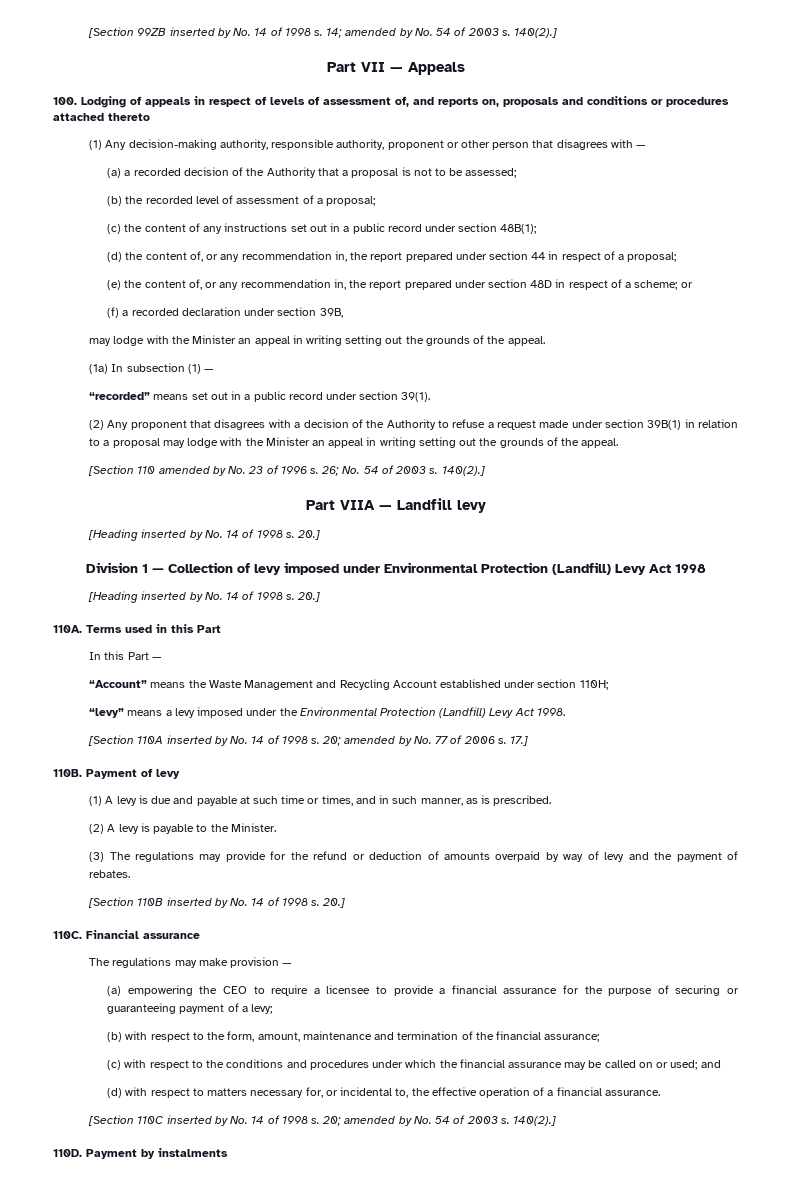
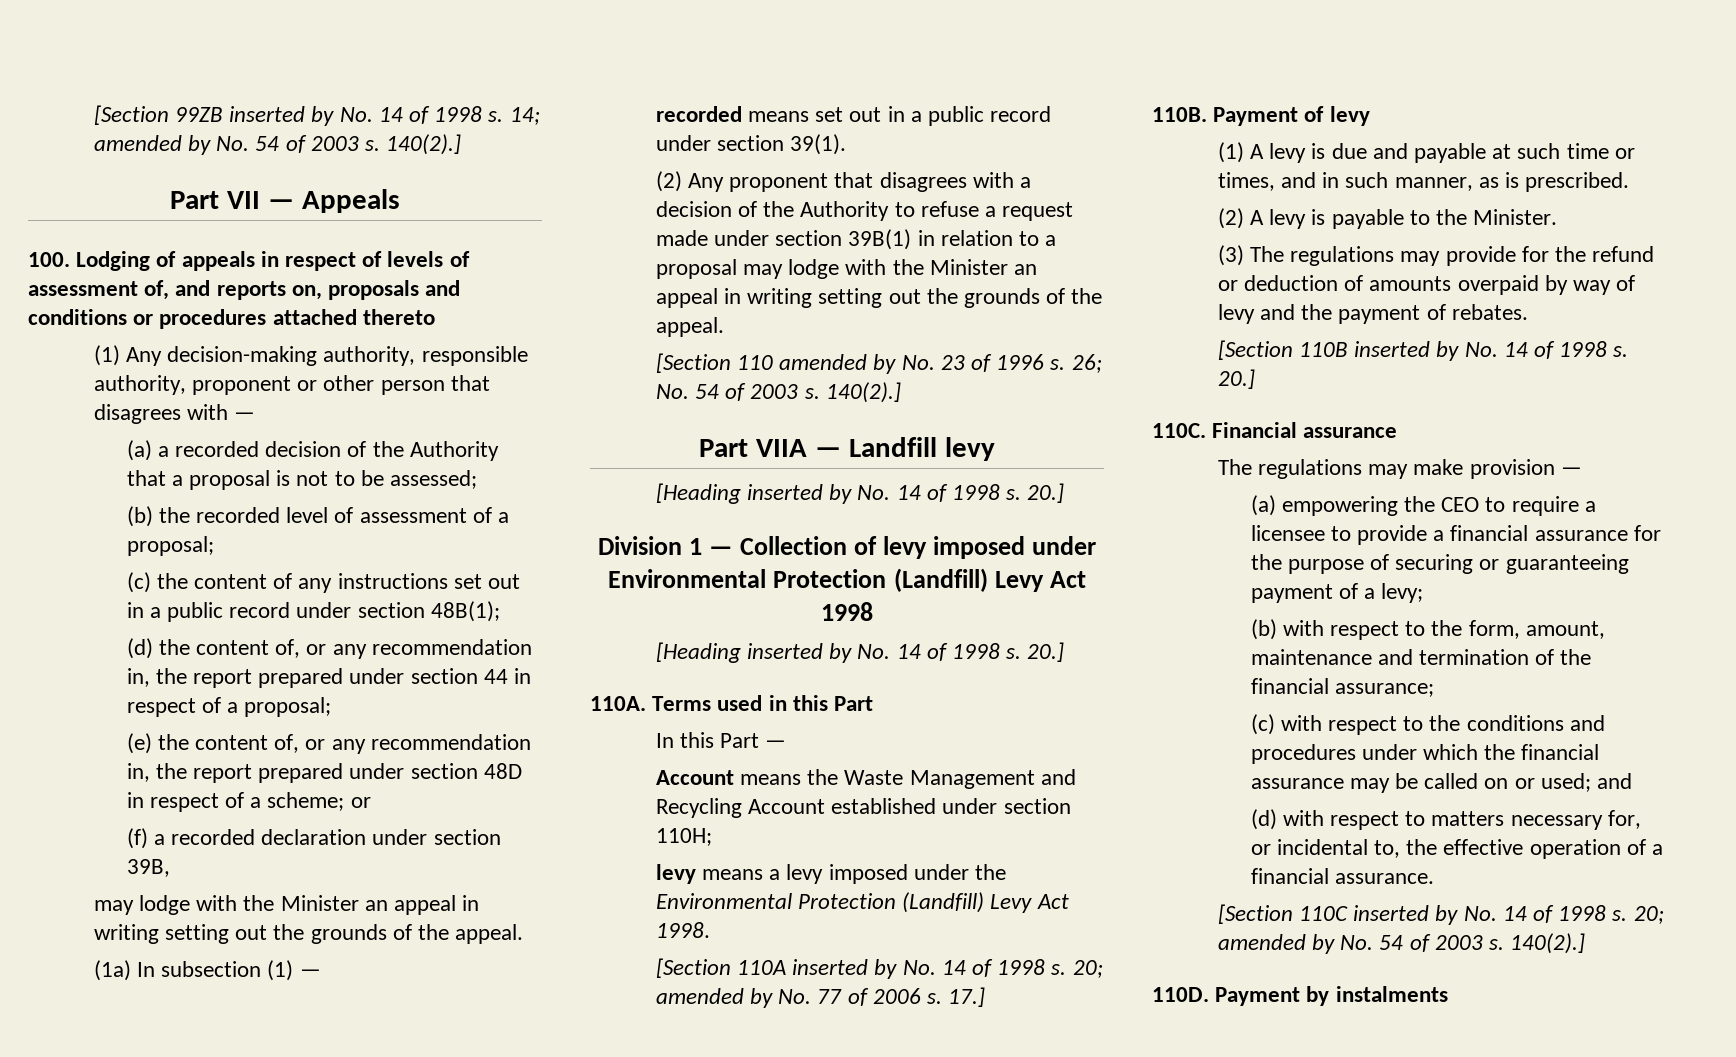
- “recorded” means set out in a public record under section 39(1).
+ recorded means set out in a public record under section 39(1).
- “Account” means the Waste Management and Recycling Account established under section 110H;
+ Account means the Waste Management and Recycling Account established under section 110H;
- “levy” means a levy imposed under the Environmental Protection (Landfill) Levy Act 1998.
+ levy means a levy imposed under the Environmental Protection (Landfill) Levy Act 1998.

